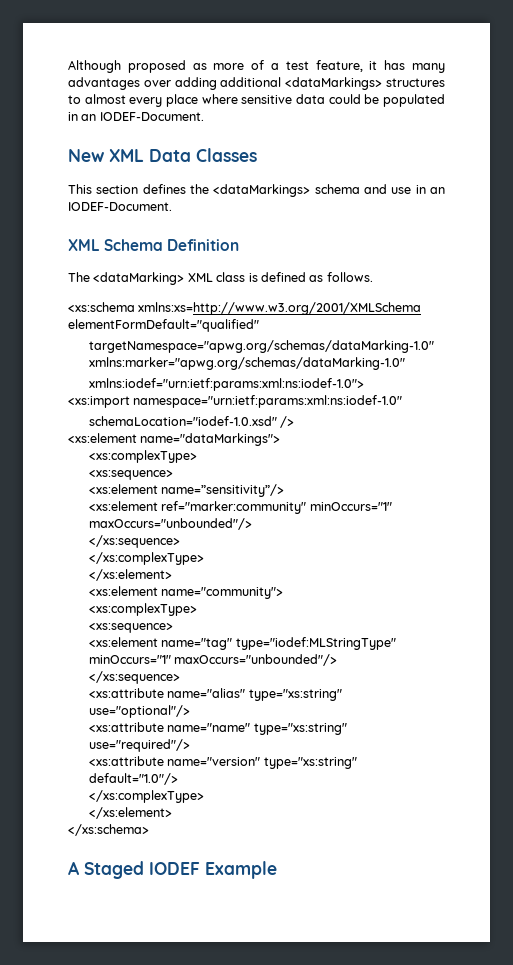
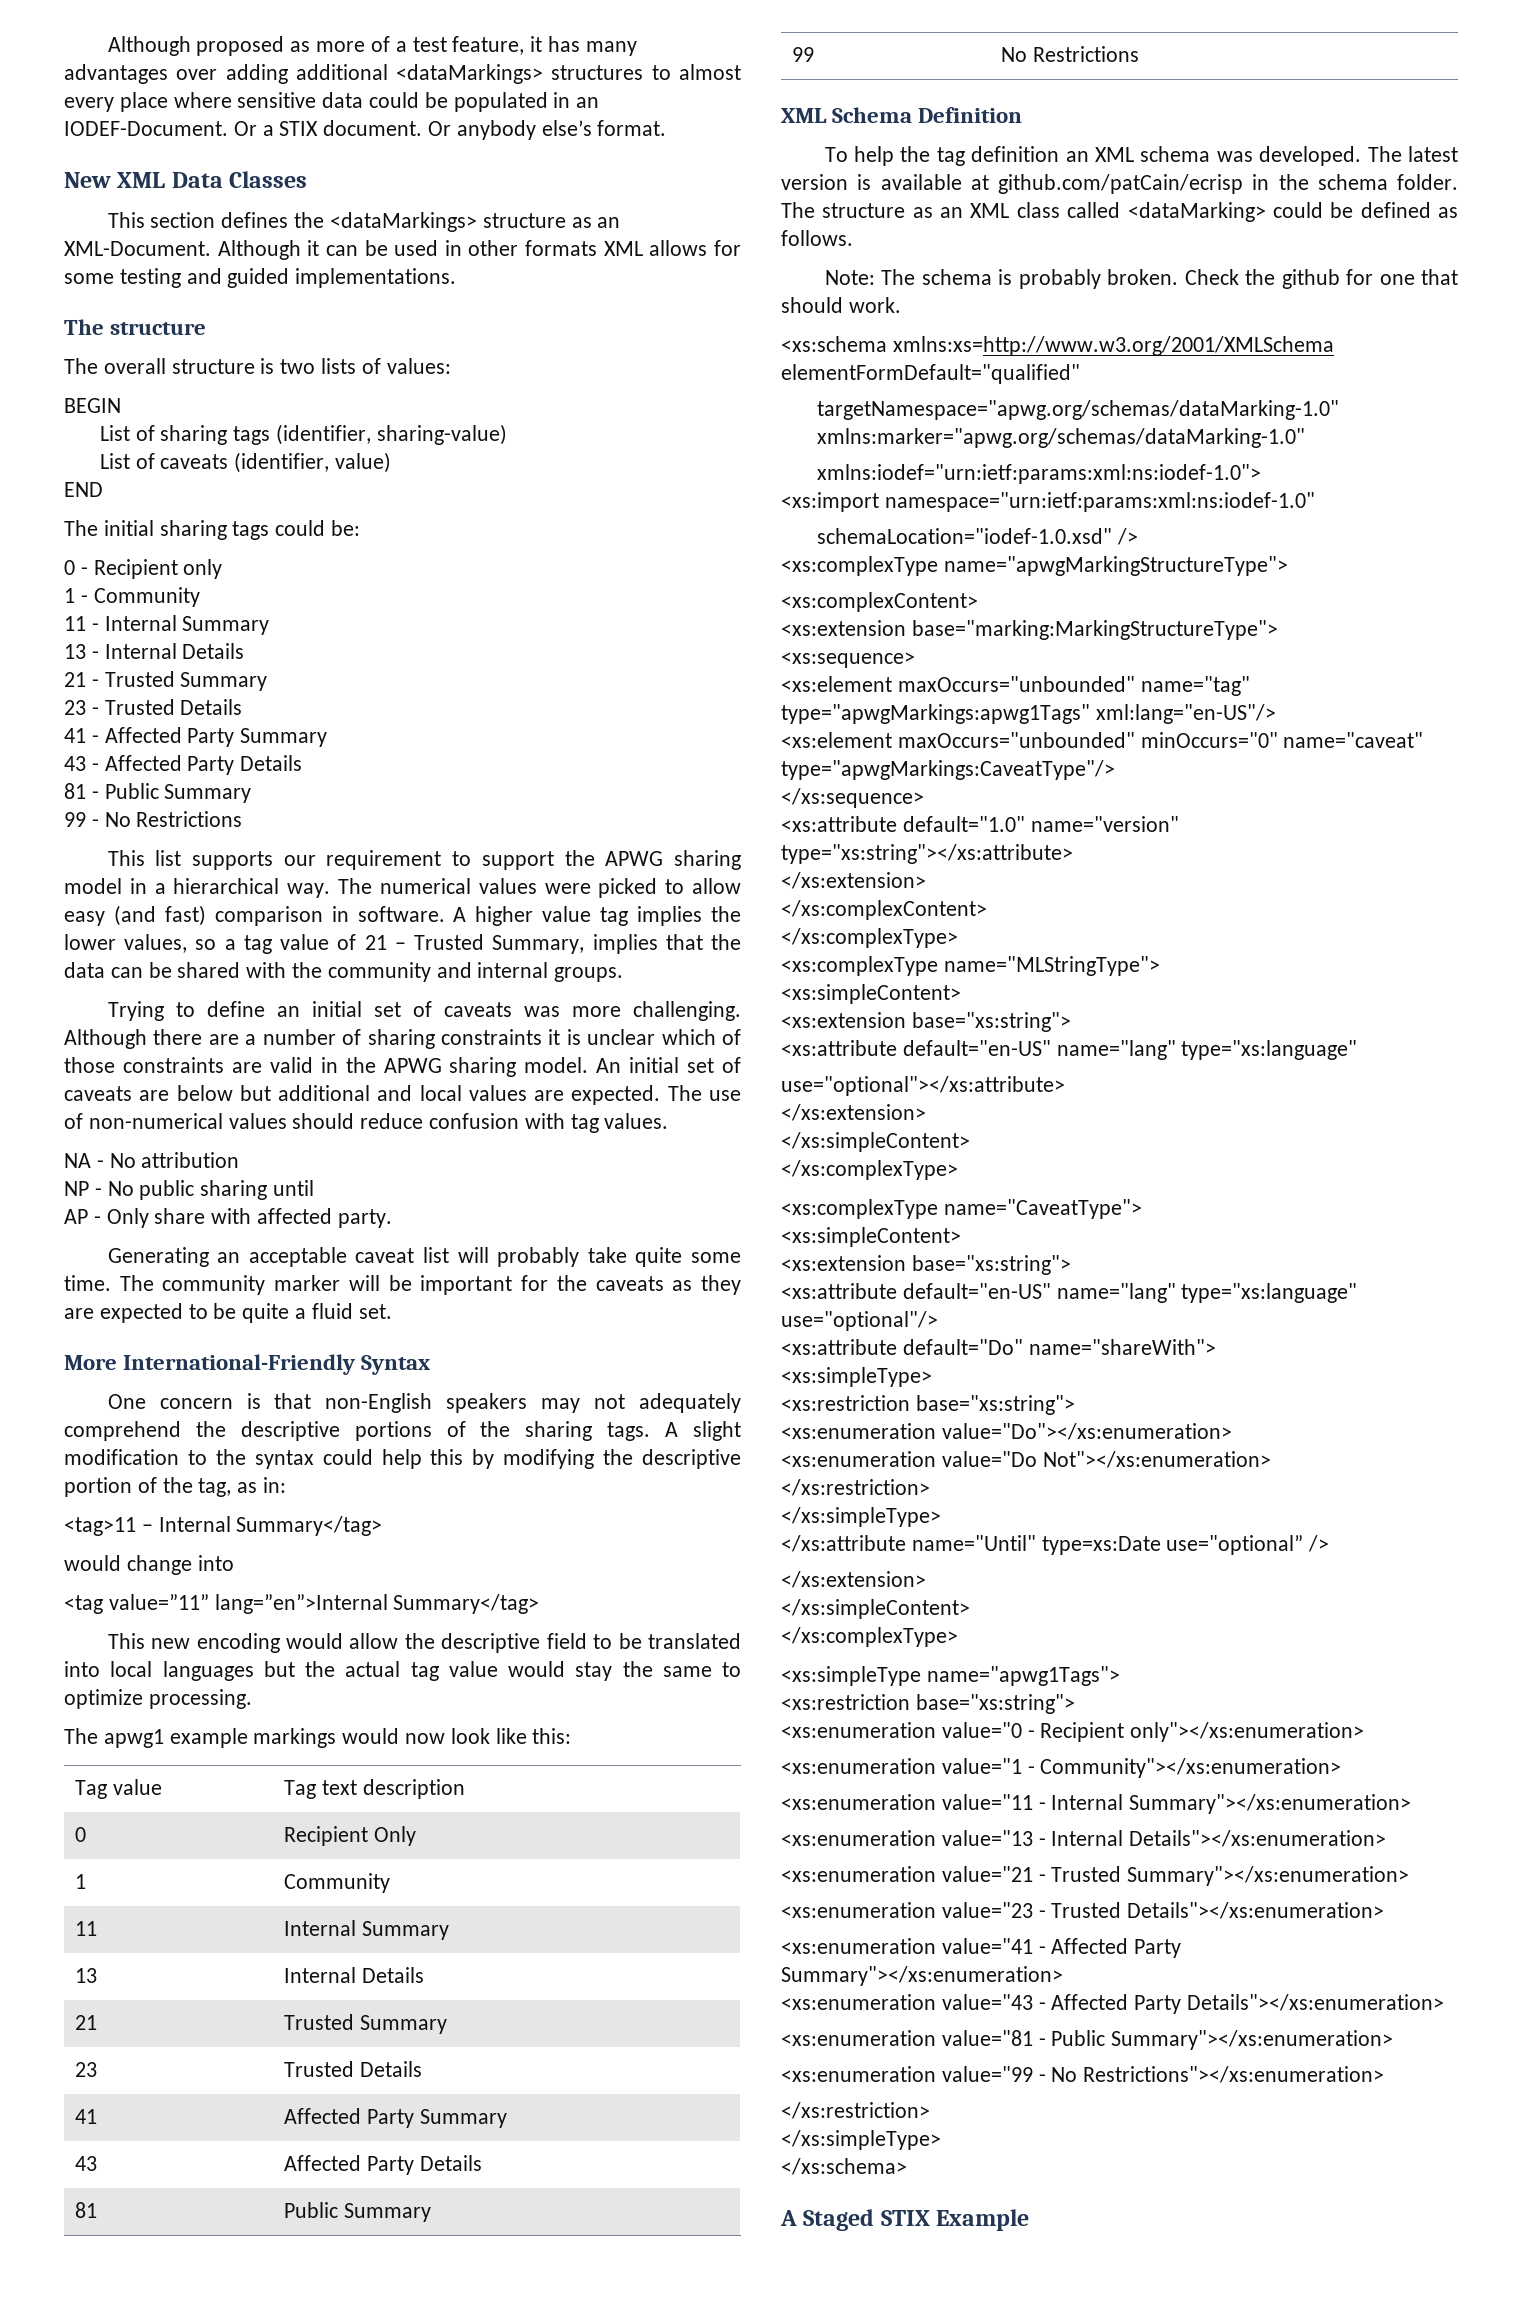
+ Or a STIX document. Or anybody else’s format.
- This section defines the <dataMarkings> schema and use in an IODEF-Document.
+ This section defines the <dataMarkings> structure as an XML-Document. Although it can be used in other formats XML allows for some testing and guided implementations.
+ The structure
+ The overall structure is two lists of values:
+ BEGIN
+ List of sharing tags (identifier, sharing-value)
+ List of caveats (identifier, value)
+ END
+ The initial sharing tags could be:
+ 0 - Recipient only
+ 1 - Community
+ 11 - Internal Summary
+ 13 - Internal Details
+ 21 - Trusted Summary
+ 23 - Trusted Details
+ 41 - Affected Party Summary
+ 43 - Affected Party Details
+ 81 - Public Summary
+ 99 - No Restrictions
+ This list supports our requirement to support the APWG sharing model in a hierarchical way. The numerical values were picked to allow easy (and fast) comparison in software. A higher value tag implies the lower values, so a tag value of 21 – Trusted Summary, implies that the data can be shared with the community and internal groups.
+ Trying to define an initial set of caveats was more challenging. Although there are a number of sharing constraints it is unclear which of those constraints are valid in the APWG sharing model. An initial set of caveats are below but additional and local values are expected. The use of non-numerical values should reduce confusion with tag values.
+ NA - No attribution
+ NP - No public sharing until
+ AP - Only share with affected party.
+ Generating an acceptable caveat list will probably take quite some time. The community marker will be important for the caveats as they are expected to be quite a fluid set.
+ More International-Friendly Syntax
+ One concern is that non-English speakers may not adequately comprehend the descriptive portions of the sharing tags. A slight modification to the syntax could help this by modifying the descriptive portion of the tag, as in:
+ <tag>11 – Internal Summary</tag>
+ would change into
+ <tag value=”11” lang=”en”>Internal Summary</tag>
+ This new encoding would allow the descriptive field to be translated into local languages but the actual tag value would stay the same to optimize processing.
+ The apwg1 example markings would now look like this:
+ Tag value | Tag text description
+ 0 | Recipient Only
+ 1 | Community
+ 11 | Internal Summary
+ 13 | Internal Details
+ 21 | Trusted Summary
+ 23 | Trusted Details
+ 41 | Affected Party Summary
+ 43 | Affected Party Details
+ 81 | Public Summary
+ 99 | No Restrictions
  XML Schema Definition
- The <dataMarking> XML class is defined as follows.
+ To help the tag definition an XML schema was developed. The latest version is available at github.com/patCain/ecrisp in the schema folder. The structure as an XML class called <dataMarking> could be defined as follows.
+ Note: The schema is probably broken. Check the github for one that should work.
- <xs:element name="dataMarkings">
- <xs:complexType>
+ <xs:complexType name="apwgMarkingStructureType">
+ <xs:complexContent>
+ <xs:extension base="marking:MarkingStructureType">
  <xs:sequence>
- <xs:element name=”sensitivity”/>
- <xs:element ref="marker:community" minOccurs="1" maxOccurs="unbounded"/>
+ <xs:element maxOccurs="unbounded" name="tag" type="apwgMarkings:apwg1Tags" xml:lang="en-US"/>
+ <xs:element maxOccurs="unbounded" minOccurs="0" name="caveat" type="apwgMarkings:CaveatType"/>
  </xs:sequence>
+ <xs:attribute default="1.0" name="version" type="xs:string"></xs:attribute>
+ </xs:extension>
+ </xs:complexContent>
  </xs:complexType>
- </xs:element>
- <xs:element name="community">
- <xs:complexType>
- <xs:sequence>
- <xs:element name="tag" type="iodef:MLStringType" minOccurs="1" maxOccurs="unbounded"/>
- </xs:sequence>
- <xs:attribute name="alias" type="xs:string" use="optional"/>
- <xs:attribute name="name" type="xs:string" use="required"/>
- <xs:attribute name="version" type="xs:string" default="1.0"/>
+ <xs:complexType name="MLStringType">
+ <xs:simpleContent>
+ <xs:extension base="xs:string">
+ <xs:attribute default="en-US" name="lang" type="xs:language"
+ use="optional"></xs:attribute>
+ </xs:extension>
+ </xs:simpleContent>
  </xs:complexType>
- </xs:element>
+ <xs:complexType name="CaveatType">
+ <xs:simpleContent>
+ <xs:extension base="xs:string">
+ <xs:attribute default="en-US" name="lang" type="xs:language" use="optional"/>
+ <xs:attribute default="Do" name="shareWith">
+ <xs:simpleType>
+ <xs:restriction base="xs:string">
+ <xs:enumeration value="Do"></xs:enumeration>
+ <xs:enumeration value="Do Not"></xs:enumeration>
+ </xs:restriction>
+ </xs:simpleType>
+ </xs:attribute name="Until" type=xs:Date use="optional” />
+ </xs:extension>
+ </xs:simpleContent>
+ </xs:complexType>
+ <xs:simpleType name="apwg1Tags">
+ <xs:restriction base="xs:string">
+ <xs:enumeration value="0 - Recipient only"></xs:enumeration>
+ <xs:enumeration value="1 - Community"></xs:enumeration>
+ <xs:enumeration value="11 - Internal Summary"></xs:enumeration>
+ <xs:enumeration value="13 - Internal Details"></xs:enumeration>
+ <xs:enumeration value="21 - Trusted Summary"></xs:enumeration>
+ <xs:enumeration value="23 - Trusted Details"></xs:enumeration>
+ <xs:enumeration value="41 - Affected Party Summary"></xs:enumeration>
+ <xs:enumeration value="43 - Affected Party Details"></xs:enumeration>
+ <xs:enumeration value="81 - Public Summary"></xs:enumeration>
+ <xs:enumeration value="99 - No Restrictions"></xs:enumeration>
+ </xs:restriction>
+ </xs:simpleType>
- A Staged IODEF Example
+ A Staged STIX Example

